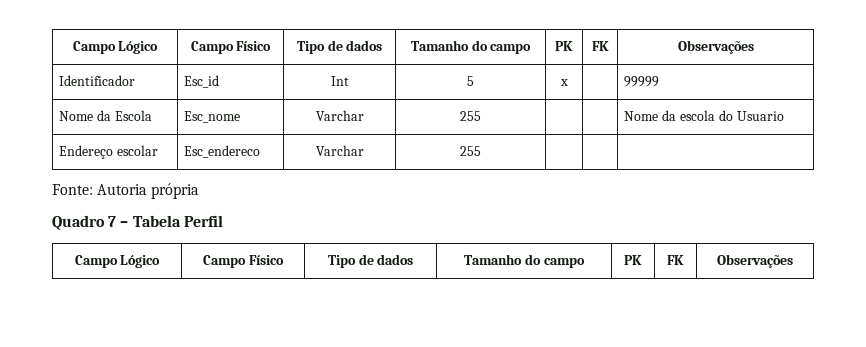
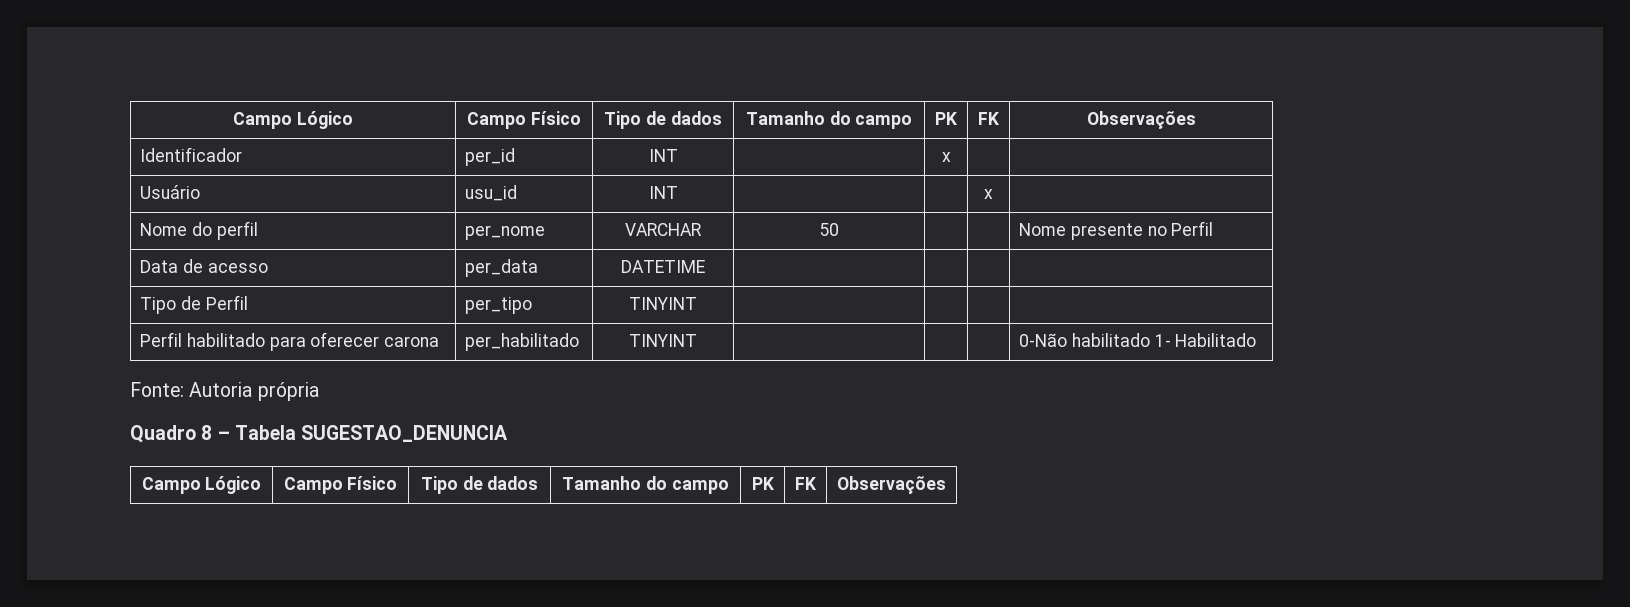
- Identificador | Esc_id | Int | 5 | x | | 99999
- Nome da Escola | Esc_nome | Varchar | 255 | | | Nome da escola do Usuario
- Endereço escolar | Esc_endereco | Varchar | 255 | | |
+ Identificador | per_id | INT | | x | |
+ Usuário | usu_id | INT | | | x |
+ Nome do perfil | per_nome | VARCHAR | 50 | | | Nome presente no Perfil
+ Data de acesso | per_data | DATETIME | | | |
+ Tipo de Perfil | per_tipo | TINYINT | | | |
+ Perfil habilitado para oferecer carona | per_habilitado | TINYINT | | | | 0-Não habilitado 1- Habilitado
- Quadro 7 – Tabela Perfil
+ Quadro 8 – Tabela SUGESTAO_DENUNCIA

